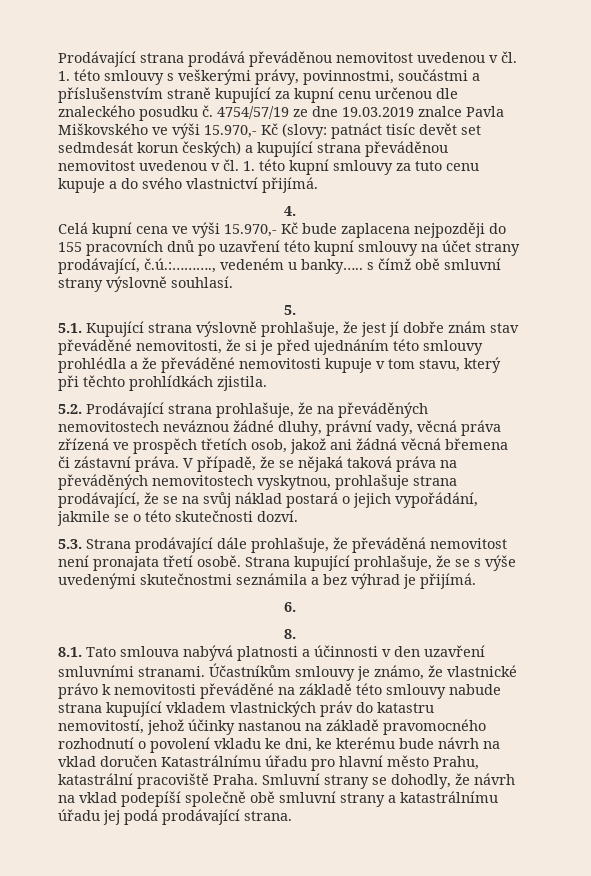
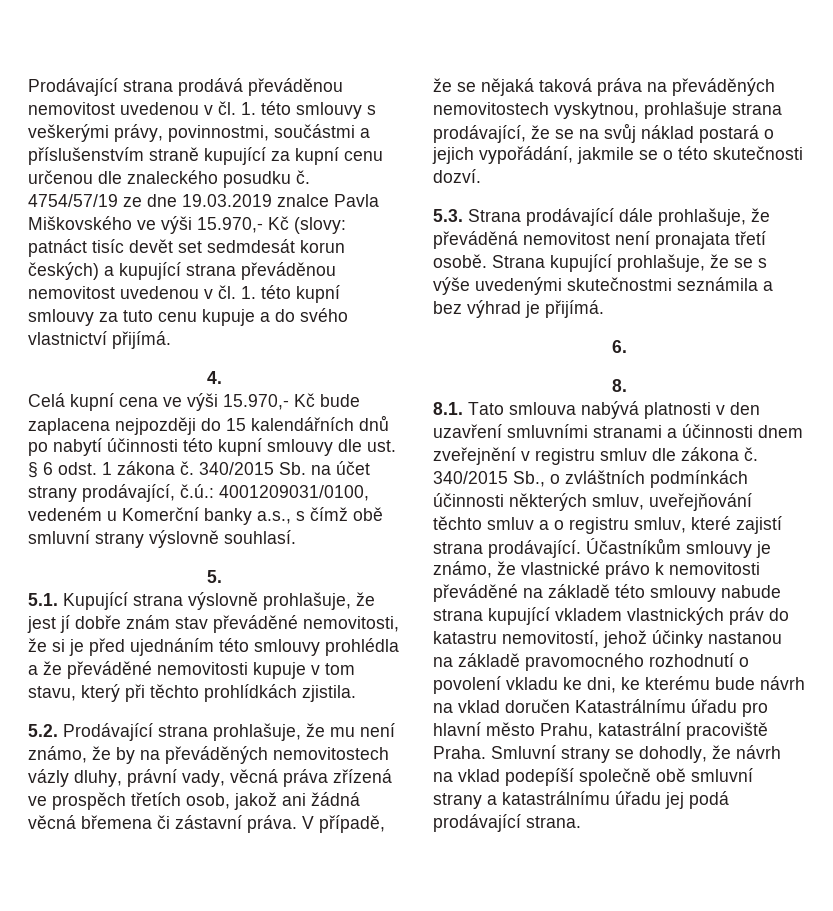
- Celá kupní cena ve výši 15.970,- Kč bude zaplacena nejpozději do 155 pracovních dnů po uzavření této kupní smlouvy na účet strany prodávající, č.ú.:………., vedeném u banky….. s čímž obě smluvní strany výslovně souhlasí.
+ Celá kupní cena ve výši 15.970,- Kč bude zaplacena nejpozději do 15 kalendářních dnů po nabytí účinnosti této kupní smlouvy dle ust. § 6 odst. 1 zákona č. 340/2015 Sb. na účet strany prodávající, č.ú.: 4001209031/0100, vedeném u Komerční banky a.s., s čímž obě smluvní strany výslovně souhlasí.
- 5.2. Prodávající strana prohlašuje, že na převáděných nemovitostech neváznou žádné dluhy, právní vady, věcná práva zřízená ve prospěch třetích osob, jakož ani žádná věcná břemena či zástavní práva.
+ 5.2. Prodávající strana prohlašuje, že mu není známo, že by na převáděných nemovitostech vázly dluhy, právní vady, věcná práva zřízená ve prospěch třetích osob, jakož ani žádná věcná břemena či zástavní práva.
- 8.1. Tato smlouva nabývá platnosti a účinnosti v den uzavření smluvními stranami.
+ 8.1. Tato smlouva nabývá platnosti v den uzavření smluvními stranami a účinnosti dnem zveřejnění v registru smluv dle zákona č. 340/2015 Sb., o zvláštních podmínkách účinnosti některých smluv, uveřejňování těchto smluv a o registru smluv, které zajistí strana prodávající.

